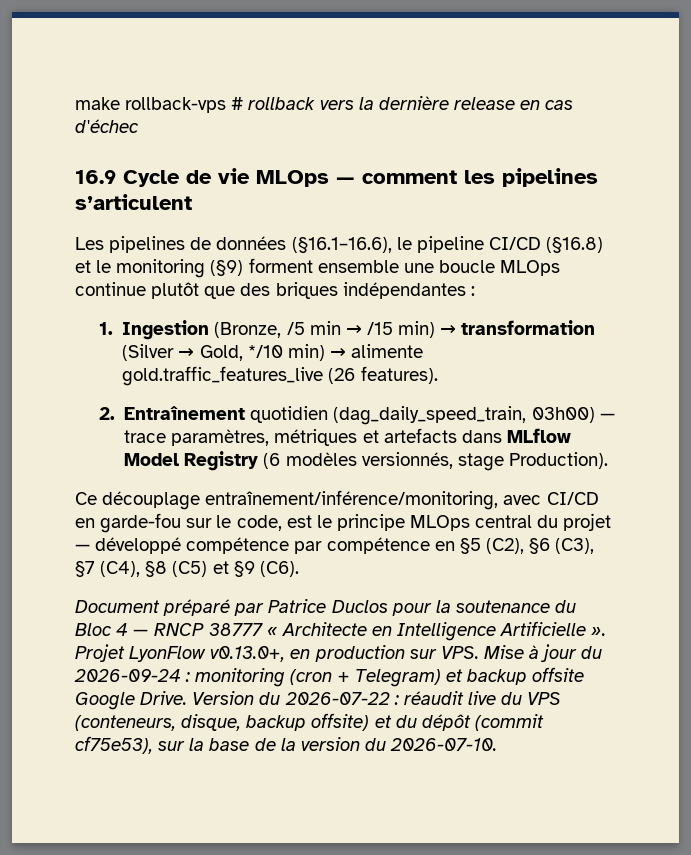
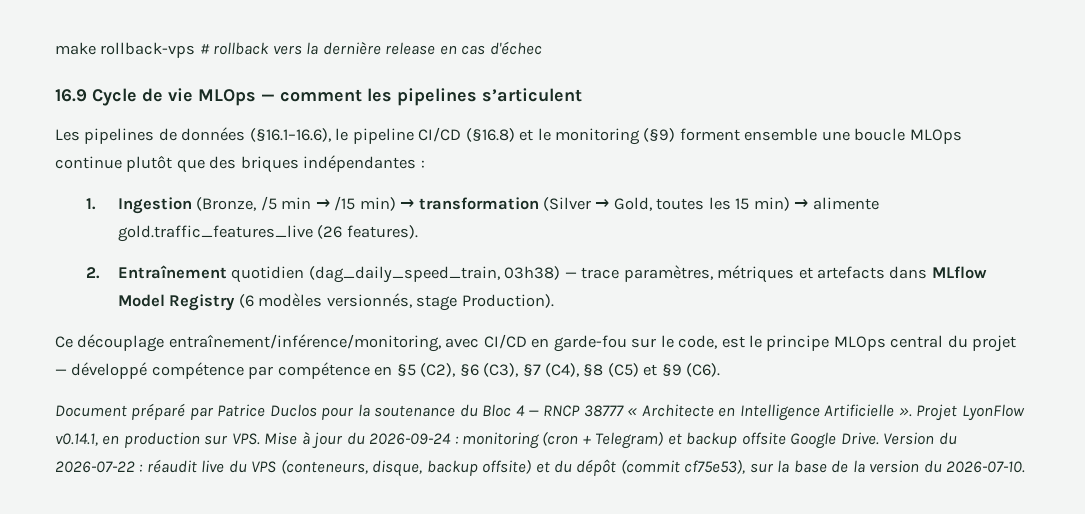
- 1. Ingestion (Bronze, /5 min → /15 min) → transformation (Silver → Gold, */10 min) → alimente gold.traffic_features_live (26 features).
+ 1. Ingestion (Bronze, /5 min → /15 min) → transformation (Silver → Gold, toutes les 15 min) → alimente gold.traffic_features_live (26 features).
- 2. Entraînement quotidien (dag_daily_speed_train, 03h00) — trace paramètres, métriques et artefacts dans MLflow Model Registry (6 modèles versionnés, stage Production).
+ 2. Entraînement quotidien (dag_daily_speed_train, 03h38) — trace paramètres, métriques et artefacts dans MLflow Model Registry (6 modèles versionnés, stage Production).
- Projet LyonFlow v0.13.0+, en production sur VPS. Mise à jour du 2026-09-24 : monitoring (cron + Telegram) et backup offsite Google Drive.
+ Projet LyonFlow v0.14.1, en production sur VPS. Mise à jour du 2026-09-24 : monitoring (cron + Telegram) et backup offsite Google Drive.

